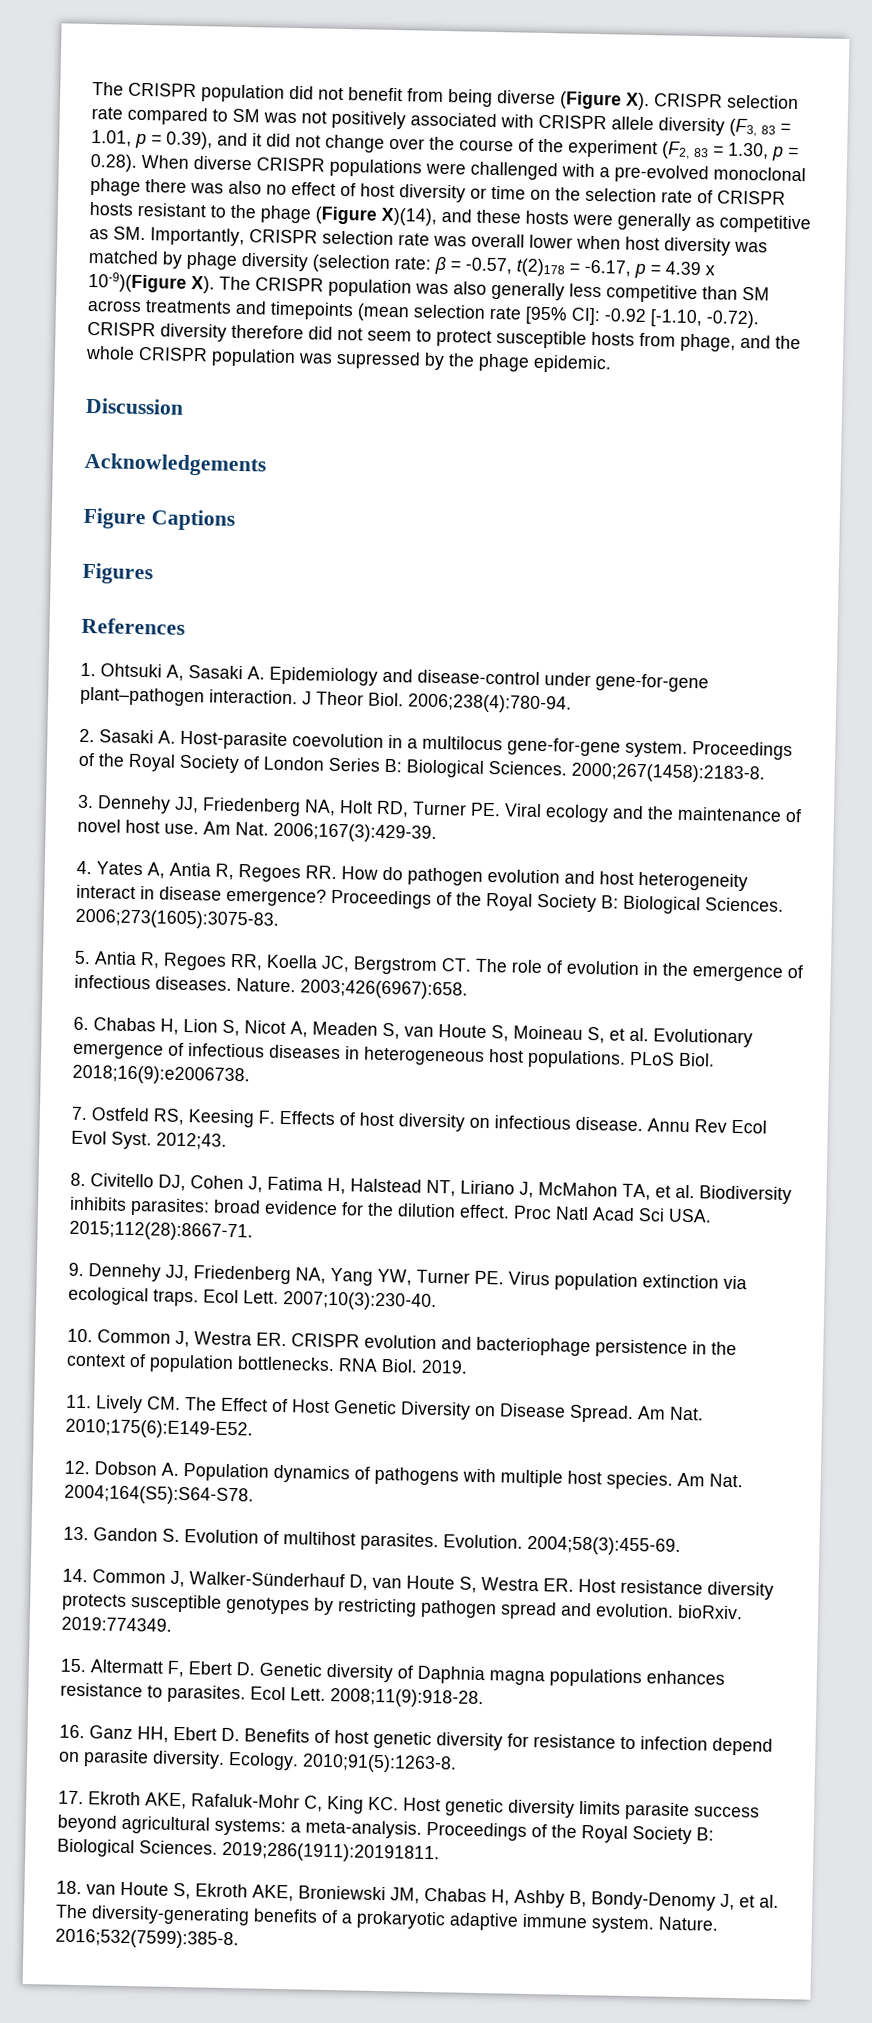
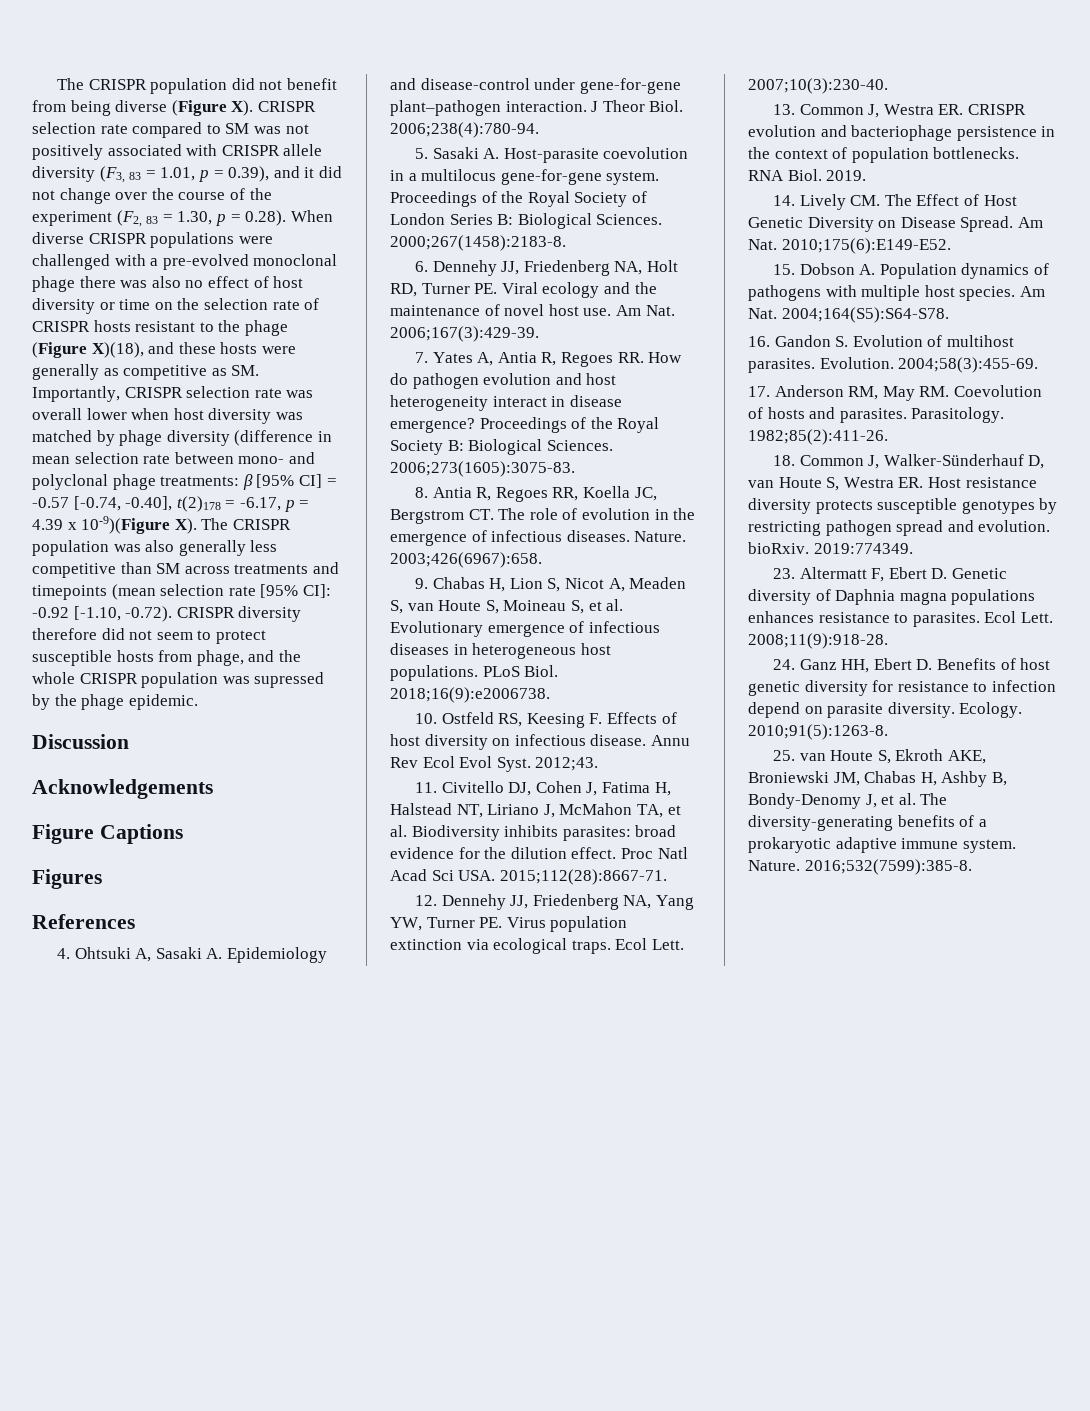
- The CRISPR population did not benefit from being diverse (Figure X). CRISPR selection rate compared to SM was not positively associated with CRISPR allele diversity (F3, 83 = 1.01, p = 0.39), and it did not change over the course of the experiment (F2, 83 = 1.30, p = 0.28). When diverse CRISPR populations were challenged with a pre-evolved monoclonal phage there was also no effect of host diversity or time on the selection rate of CRISPR hosts resistant to the phage (Figure X)(14), and these hosts were generally as competitive as SM. Importantly, CRISPR selection rate was overall lower when host diversity was matched by phage diversity (selection rate: β = -0.57, t(2)178 = -6.17, p = 4.39 x 10-9)(Figure X). The CRISPR population was also generally less competitive than SM across treatments and timepoints (mean selection rate [95% CI]:
+ The CRISPR population did not benefit from being diverse (Figure X). CRISPR selection rate compared to SM was not positively associated with CRISPR allele diversity (F3, 83 = 1.01, p = 0.39), and it did not change over the course of the experiment (F2, 83 = 1.30, p = 0.28). When diverse CRISPR populations were challenged with a pre-evolved monoclonal phage there was also no effect of host diversity or time on the selection rate of CRISPR hosts resistant to the phage (Figure X)(18), and these hosts were generally as competitive as SM. Importantly, CRISPR selection rate was overall lower when host diversity was matched by phage diversity (difference in mean selection rate between mono- and polyclonal phage treatments: β [95% CI] = -0.57 [-0.74, -0.40], t(2)178 = -6.17, p = 4.39 x 10-9)(Figure X). The CRISPR population was also generally less competitive than SM across treatments and timepoints (mean selection rate [95% CI]:
- 1. Ohtsuki A, Sasaki A. Epidemiology and disease-control under gene-for-gene plant–pathogen interaction.
+ 4. Ohtsuki A, Sasaki A. Epidemiology and disease-control under gene-for-gene plant–pathogen interaction.
- 2. Sasaki A. Host-parasite coevolution in a multilocus gene-for-gene system.
+ 5. Sasaki A. Host-parasite coevolution in a multilocus gene-for-gene system.
- 3. Dennehy JJ, Friedenberg NA, Holt RD, Turner PE. Viral ecology and the maintenance of novel host use.
+ 6. Dennehy JJ, Friedenberg NA, Holt RD, Turner PE. Viral ecology and the maintenance of novel host use.
- 4. Yates A, Antia R, Regoes RR. How do pathogen evolution and host heterogeneity interact in disease emergence?
+ 7. Yates A, Antia R, Regoes RR. How do pathogen evolution and host heterogeneity interact in disease emergence?
- 5. Antia R, Regoes RR, Koella JC, Bergstrom CT. The role of evolution in the emergence of infectious diseases.
+ 8. Antia R, Regoes RR, Koella JC, Bergstrom CT. The role of evolution in the emergence of infectious diseases.
- 6. Chabas H, Lion S, Nicot A, Meaden S, van Houte S, Moineau S, et al. Evolutionary emergence of infectious diseases in heterogeneous host populations.
+ 9. Chabas H, Lion S, Nicot A, Meaden S, van Houte S, Moineau S, et al. Evolutionary emergence of infectious diseases in heterogeneous host populations.
- 7. Ostfeld RS, Keesing F. Effects of host diversity on infectious disease.
+ 10. Ostfeld RS, Keesing F. Effects of host diversity on infectious disease.
- 8. Civitello DJ, Cohen J, Fatima H, Halstead NT, Liriano J, McMahon TA, et al. Biodiversity inhibits parasites: broad evidence for the dilution effect.
+ 11. Civitello DJ, Cohen J, Fatima H, Halstead NT, Liriano J, McMahon TA, et al. Biodiversity inhibits parasites: broad evidence for the dilution effect.
- 9. Dennehy JJ, Friedenberg NA, Yang YW, Turner PE. Virus population extinction via ecological traps.
+ 12. Dennehy JJ, Friedenberg NA, Yang YW, Turner PE. Virus population extinction via ecological traps.
- 10. Common J, Westra ER. CRISPR evolution and bacteriophage persistence in the context of population bottlenecks.
+ 13. Common J, Westra ER. CRISPR evolution and bacteriophage persistence in the context of population bottlenecks.
- 11. Lively CM. The Effect of Host Genetic Diversity on Disease Spread.
+ 14. Lively CM. The Effect of Host Genetic Diversity on Disease Spread.
- 12. Dobson A. Population dynamics of pathogens with multiple host species.
+ 15. Dobson A. Population dynamics of pathogens with multiple host species.
- 13. Gandon S. Evolution of multihost parasites.
+ 16. Gandon S. Evolution of multihost parasites.
- 14. Common J, Walker-Sünderhauf D, van Houte S, Westra ER. Host resistance diversity protects susceptible genotypes by restricting pathogen spread and evolution. bioRxiv.
+ 17. Anderson RM, May RM. Coevolution of hosts and parasites. Parasitology. 1982;85(2):411-26.
+ 18. Common J, Walker-Sünderhauf D, van Houte S, Westra ER. Host resistance diversity protects susceptible genotypes by restricting pathogen spread and evolution. bioRxiv.
- 15. Altermatt F, Ebert D. Genetic diversity of Daphnia magna populations enhances resistance to parasites.
+ 23. Altermatt F, Ebert D. Genetic diversity of Daphnia magna populations enhances resistance to parasites.
- 16. Ganz HH, Ebert D. Benefits of host genetic diversity for resistance to infection depend on parasite diversity.
+ 24. Ganz HH, Ebert D. Benefits of host genetic diversity for resistance to infection depend on parasite diversity.
- 17. Ekroth AKE, Rafaluk-Mohr C, King KC. Host genetic diversity limits parasite success beyond agricultural systems: a meta-analysis. Proceedings of the Royal Society B: Biological Sciences. 2019;286(1911):20191811.
- 18. van Houte S, Ekroth AKE, Broniewski JM, Chabas H, Ashby B, Bondy-Denomy J, et al. The diversity-generating benefits of a prokaryotic adaptive immune system.
+ 25. van Houte S, Ekroth AKE, Broniewski JM, Chabas H, Ashby B, Bondy-Denomy J, et al. The diversity-generating benefits of a prokaryotic adaptive immune system.

